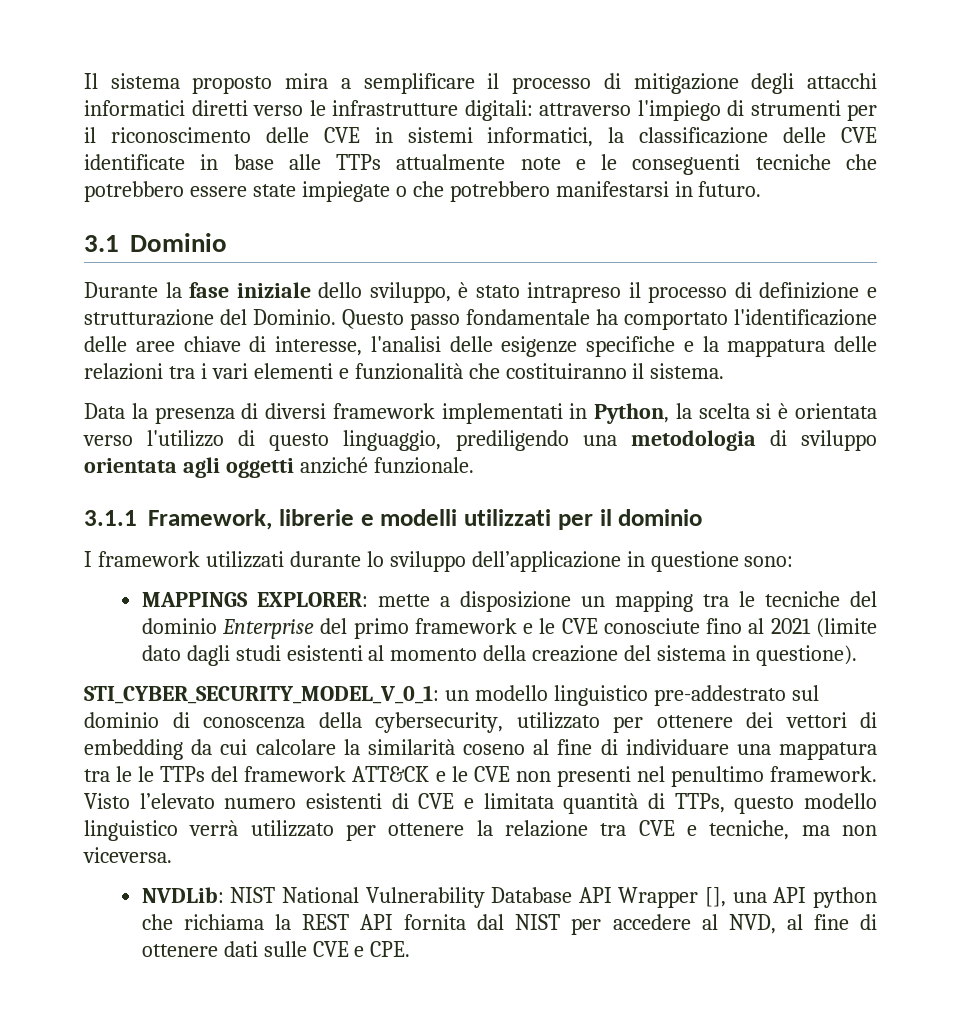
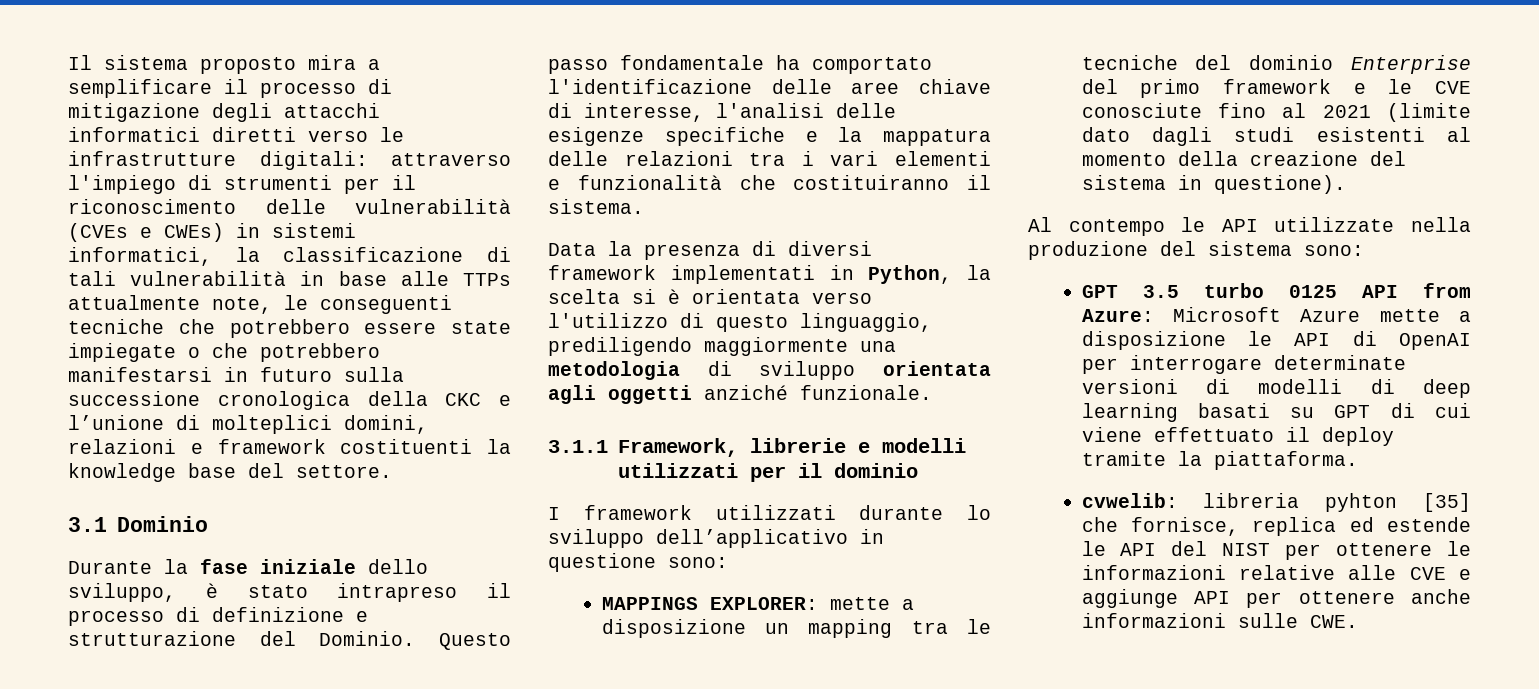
- Il sistema proposto mira a semplificare il processo di mitigazione degli attacchi informatici diretti verso le infrastrutture digitali: attraverso l'impiego di strumenti per il riconoscimento delle CVE in sistemi informatici, la classificazione delle CVE identificate in base alle TTPs attualmente note e le conseguenti tecniche che potrebbero essere state impiegate o che potrebbero manifestarsi in futuro.
+ Il sistema proposto mira a semplificare il processo di mitigazione degli attacchi informatici diretti verso le infrastrutture digitali: attraverso l'impiego di strumenti per il riconoscimento delle vulnerabilità (CVEs e CWEs) in sistemi informatici, la classificazione di tali vulnerabilità in base alle TTPs attualmente note, le conseguenti tecniche che potrebbero essere state impiegate o che potrebbero manifestarsi in futuro sulla successione cronologica della CKC e l’unione di molteplici domini, relazioni e framework costituenti la knowledge base del settore.
- Data la presenza di diversi framework implementati in Python, la scelta si è orientata verso l'utilizzo di questo linguaggio, prediligendo una metodologia di sviluppo orientata agli oggetti anziché funzionale.
+ Data la presenza di diversi framework implementati in Python, la scelta si è orientata verso l'utilizzo di questo linguaggio, prediligendo maggiormente una metodologia di sviluppo orientata agli oggetti anziché funzionale.
- I framework utilizzati durante lo sviluppo dell’applicazione in questione sono:
+ I framework utilizzati durante lo sviluppo dell’applicativo in questione sono:
- STI_CYBER_SECURITY_MODEL_V_0_1: un modello linguistico pre-addestrato sul dominio di conoscenza della cybersecurity, utilizzato per ottenere dei vettori di embedding da cui calcolare la similarità coseno al fine di individuare una mappatura tra le le TTPs del framework ATT&CK e le CVE non presenti nel penultimo framework. Visto l’elevato numero esistenti di CVE e limitata quantità di TTPs, questo modello linguistico verrà utilizzato per ottenere la relazione tra CVE e tecniche, ma non viceversa.
- NVDLib: NIST National Vulnerability Database API Wrapper [], una API python che richiama la REST API fornita dal NIST per accedere al NVD, al fine di ottenere dati sulle CVE e CPE.
+ Al contempo le API utilizzate nella produzione del sistema sono:
+ GPT 3.5 turbo 0125 API from Azure: Microsoft Azure mette a disposizione le API di OpenAI per interrogare determinate versioni di modelli di deep learning basati su GPT di cui viene effettuato il deploy tramite la piattaforma.
+ cvwelib: libreria pyhton [35] che fornisce, replica ed estende le API del NIST per ottenere le informazioni relative alle CVE e aggiunge API per ottenere anche informazioni sulle CWE.

